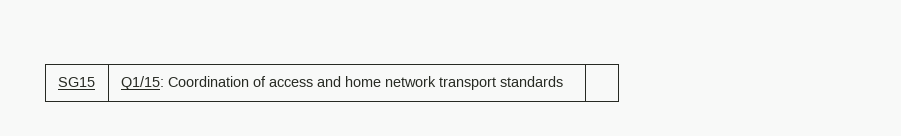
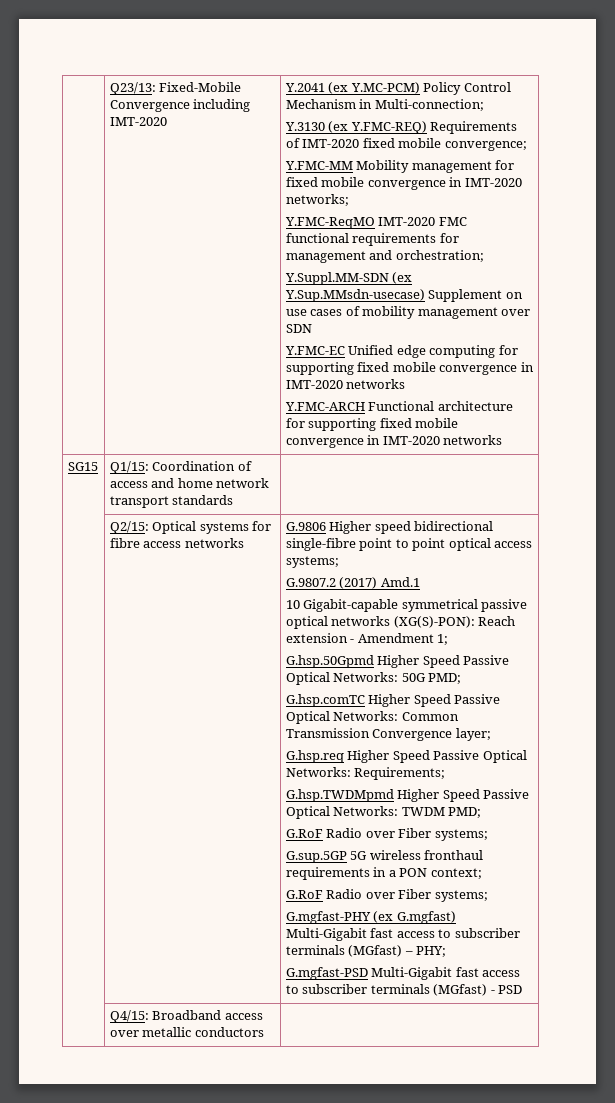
+ Q23/13: Fixed-Mobile Convergence including IMT-2020 | Y.2041 (ex Y.MC-PCM) Policy Control Mechanism in Multi-connection;
+ Y.3130 (ex Y.FMC-REQ) Requirements of IMT-2020 fixed mobile convergence;
+ Y.FMC-MM Mobility management for fixed mobile convergence in IMT-2020 networks;
+ Y.FMC-ReqMO IMT-2020 FMC functional requirements for management and orchestration;
+ Y.Suppl.MM-SDN (ex Y.Sup.MMsdn-usecase) Supplement on use cases of mobility management over SDN
+ Y.FMC-EC Unified edge computing for supporting fixed mobile convergence in IMT-2020 networks
+ Y.FMC-ARCH Functional architecture for supporting fixed mobile convergence in IMT-2020 networks
+ Q2/15: Optical systems for fibre access networks | G.9806 Higher speed bidirectional single-fibre point to point optical access systems;
+ G.9807.2 (2017) Amd.1
+ 10 Gigabit-capable symmetrical passive optical networks (XG(S)-PON): Reach extension - Amendment 1;
+ G.hsp.50Gpmd Higher Speed Passive Optical Networks: 50G PMD;
+ G.hsp.comTC Higher Speed Passive Optical Networks: Common Transmission Convergence layer;
+ G.hsp.req Higher Speed Passive Optical Networks: Requirements;
+ G.hsp.TWDMpmd Higher Speed Passive Optical Networks: TWDM PMD;
+ G.RoF Radio over Fiber systems;
+ G.sup.5GP 5G wireless fronthaul requirements in a PON context;
+ G.RoF Radio over Fiber systems;
+ G.mgfast-PHY (ex G.mgfast) Multi-Gigabit fast access to subscriber terminals (MGfast) – PHY;
+ G.mgfast-PSD Multi-Gigabit fast access to subscriber terminals (MGfast) - PSD
+ | Q4/15: Broadband access over metallic conductors |

